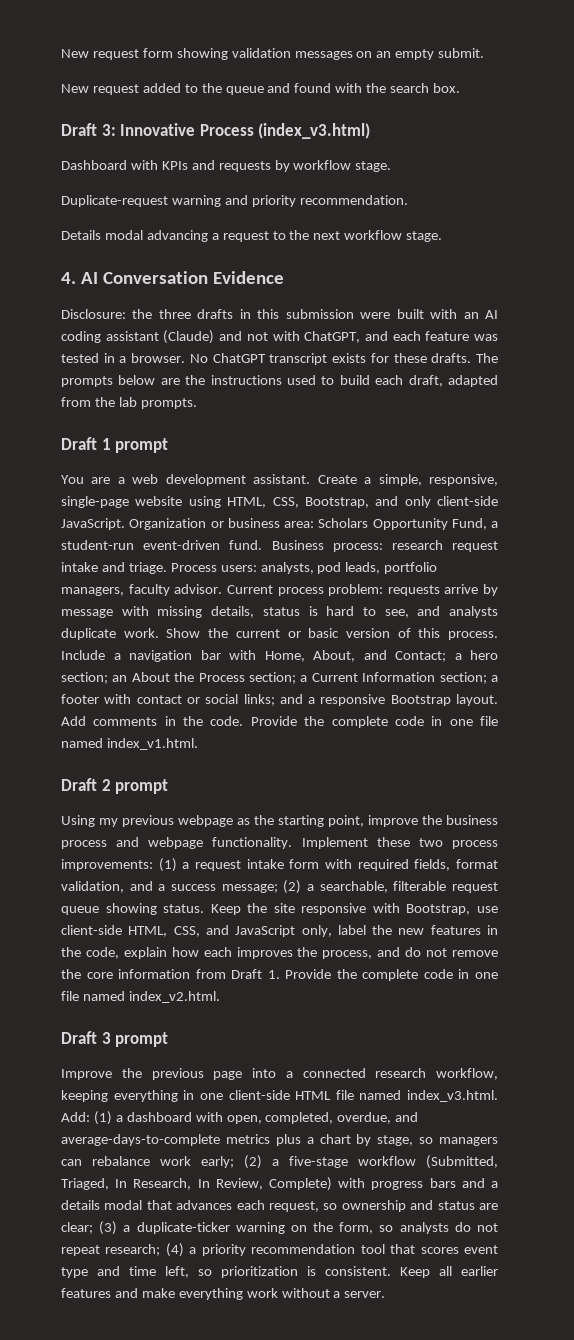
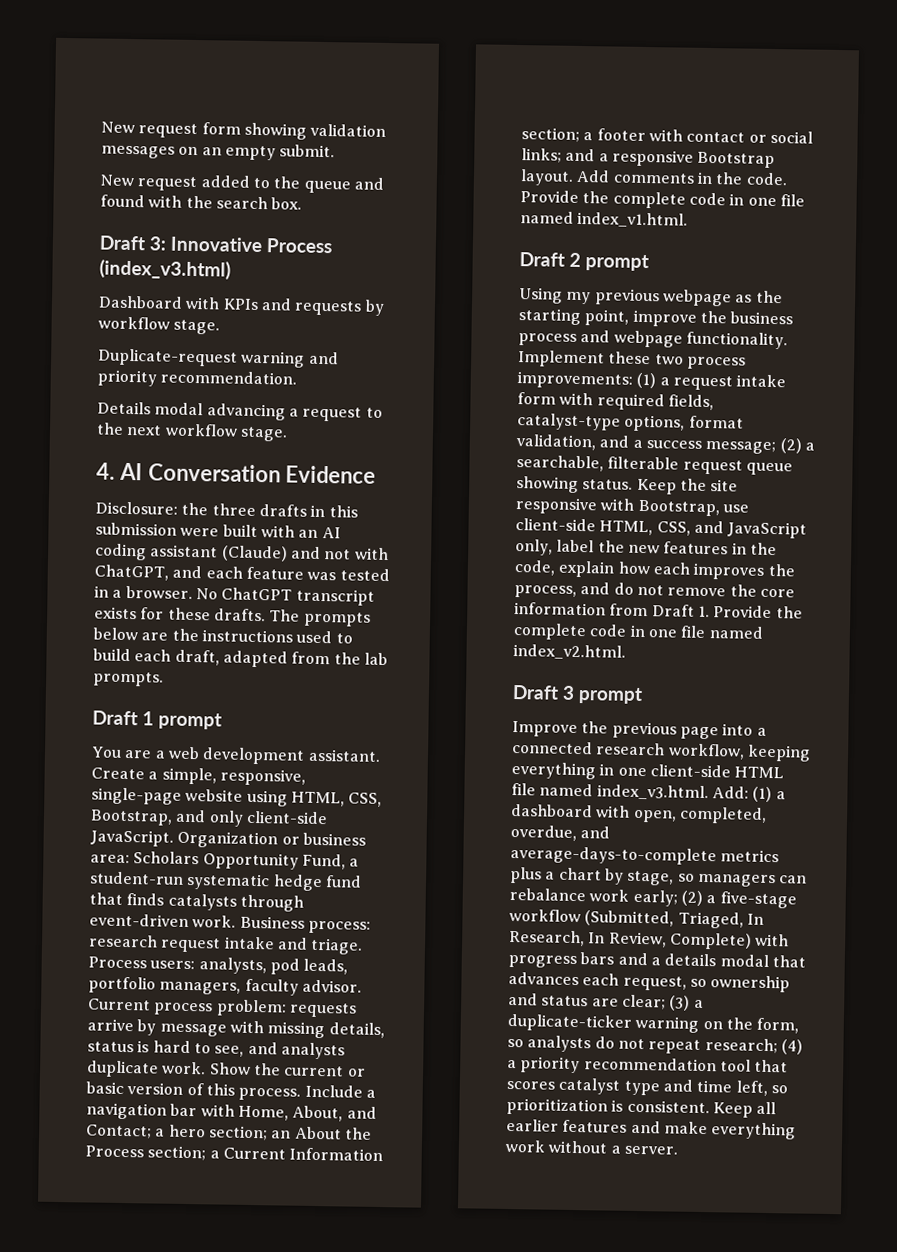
- Organization or business area: Scholars Opportunity Fund, a student-run event-driven fund.
+ Organization or business area: Scholars Opportunity Fund, a student-run systematic hedge fund that finds catalysts through event-driven work.
- Implement these two process improvements: (1) a request intake form with required fields, format validation, and a success message; (2) a searchable, filterable request queue showing status.
+ Implement these two process improvements: (1) a request intake form with required fields, catalyst-type options, format validation, and a success message; (2) a searchable, filterable request queue showing status.
- (4) a priority recommendation tool that scores event type and time left, so prioritization is consistent.
+ (4) a priority recommendation tool that scores catalyst type and time left, so prioritization is consistent.

